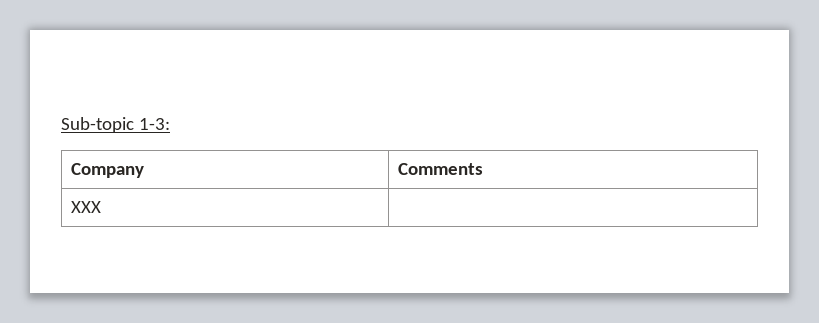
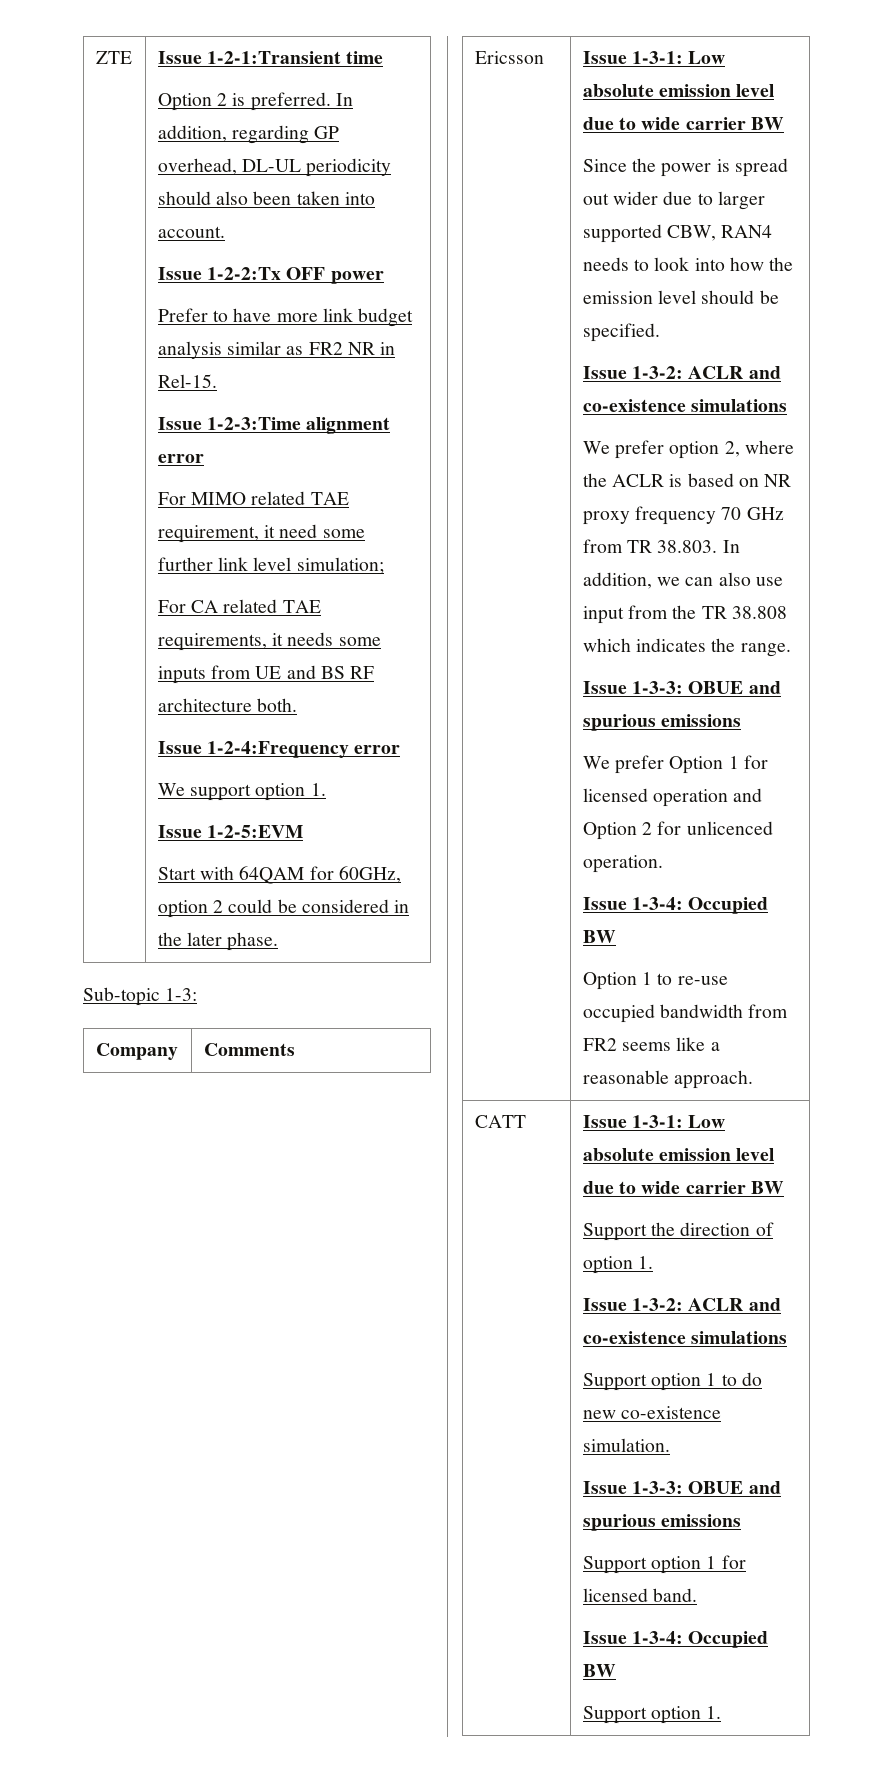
+ ZTE | Issue 1-2-1:Transient time
+ Option 2 is preferred. In addition, regarding GP overhead, DL-UL periodicity should also been taken into account.
+ Issue 1-2-2:Tx OFF power
+ Prefer to have more link budget analysis similar as FR2 NR in Rel-15.
+ Issue 1-2-3:Time alignment error
+ For MIMO related TAE requirement, it need some further link level simulation;
+ For CA related TAE requirements, it needs some inputs from UE and BS RF architecture both.
+ Issue 1-2-4:Frequency error
+ We support option 1.
+ Issue 1-2-5:EVM
+ Start with 64QAM for 60GHz, option 2 could be considered in the later phase.
  Sub-topic 1-3:
  Company | Comments
- XXX |
+ Ericsson | Issue 1-3-1: Low absolute emission level due to wide carrier BW
+ Since the power is spread out wider due to larger supported CBW, RAN4 needs to look into how the emission level should be specified.
+ Issue 1-3-2: ACLR and co-existence simulations
+ We prefer option 2, where the ACLR is based on NR proxy frequency 70 GHz from TR 38.803. In addition, we can also use input from the TR 38.808 which indicates the range.
+ Issue 1-3-3: OBUE and spurious emissions
+ We prefer Option 1 for licensed operation and Option 2 for unlicenced operation.
+ Issue 1-3-4: Occupied BW
+ Option 1 to re-use occupied bandwidth from FR2 seems like a reasonable approach.
+ CATT | Issue 1-3-1: Low absolute emission level due to wide carrier BW
+ Support the direction of option 1.
+ Issue 1-3-2: ACLR and co-existence simulations
+ Support option 1 to do new co-existence simulation.
+ Issue 1-3-3: OBUE and spurious emissions
+ Support option 1 for licensed band.
+ Issue 1-3-4: Occupied BW
+ Support option 1.

